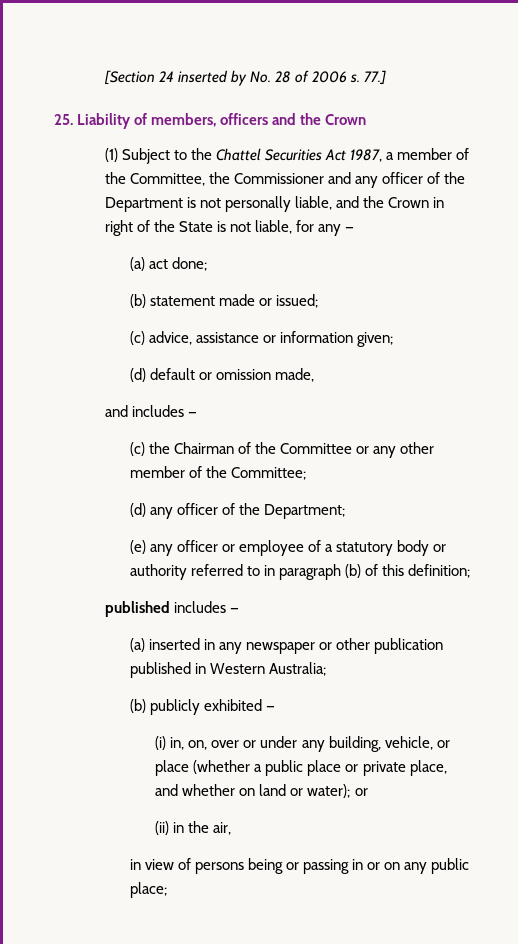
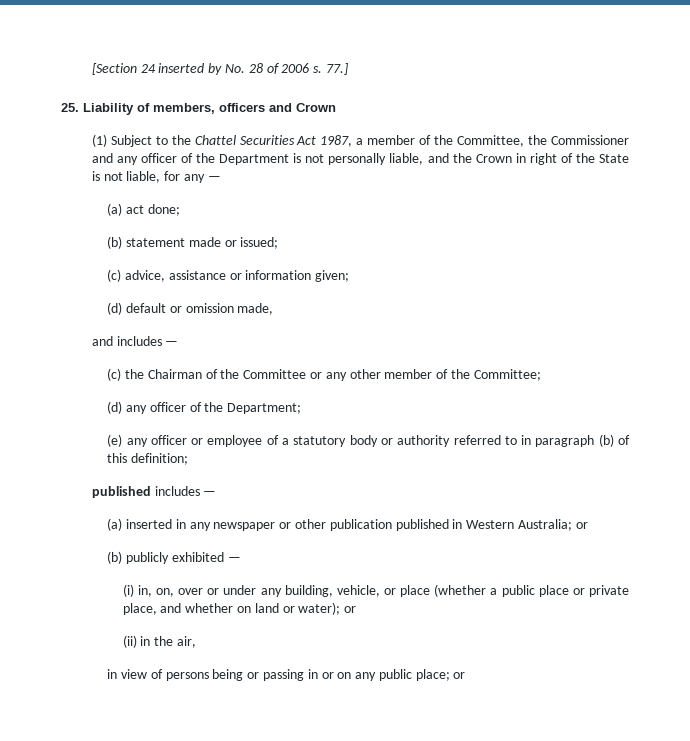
- 25. Liability of members, officers and the Crown
+ 25. Liability of members, officers and Crown
- (a) inserted in any newspaper or other publication published in Western Australia;
+ (a) inserted in any newspaper or other publication published in Western Australia; or
- in view of persons being or passing in or on any public place;
+ in view of persons being or passing in or on any public place; or

